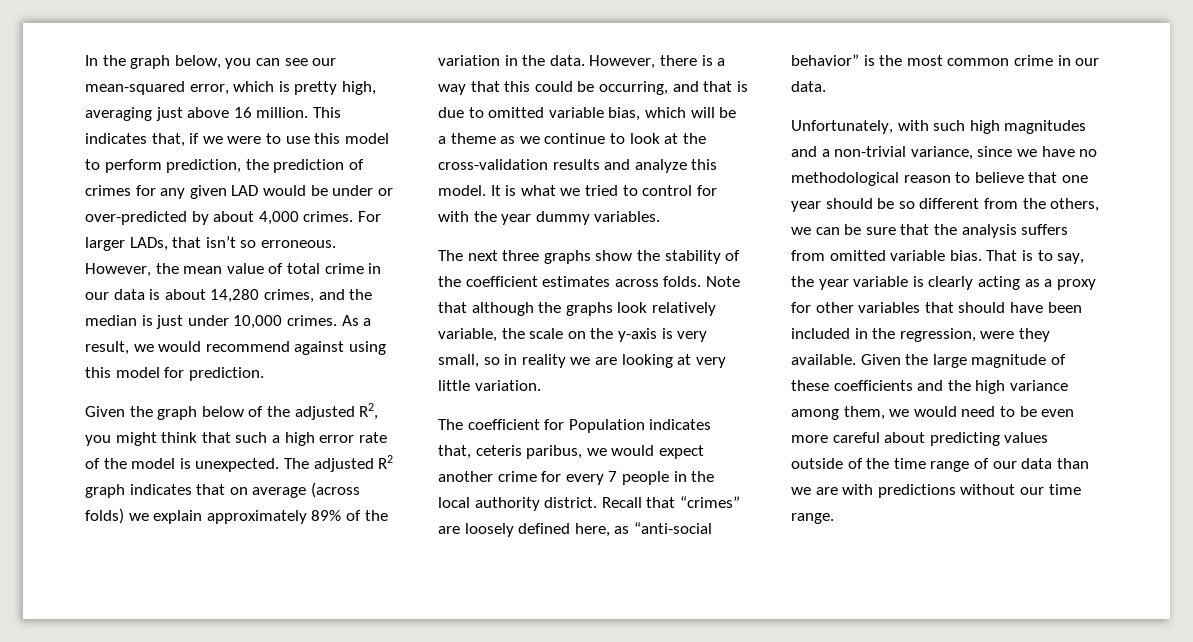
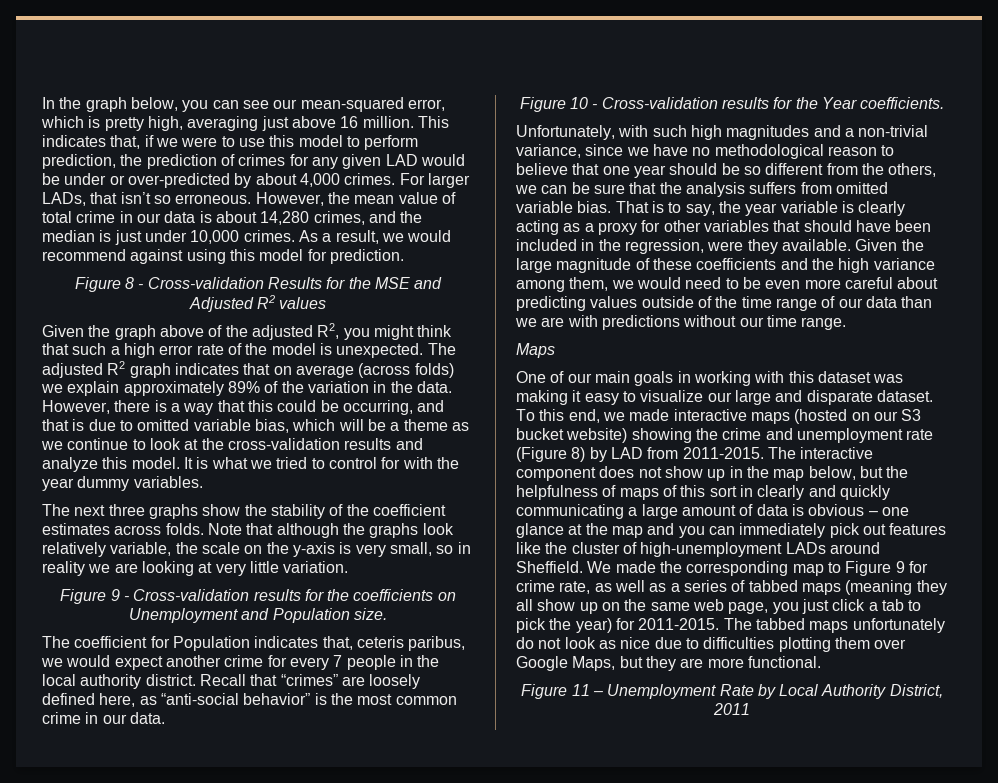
+ Figure 8 - Cross-validation Results for the MSE and Adjusted R2 values
- Given the graph below of the adjusted R2, you might think that such a high error rate of the model is unexpected.
+ Given the graph above of the adjusted R2, you might think that such a high error rate of the model is unexpected.
+ Figure 9 - Cross-validation results for the coefficients on Unemployment and Population size.
+ Figure 10 - Cross-validation results for the Year coefficients.
+ Maps
+ One of our main goals in working with this dataset was making it easy to visualize our large and disparate dataset. To this end, we made interactive maps (hosted on our S3 bucket website) showing the crime and unemployment rate (Figure 8) by LAD from 2011-2015. The interactive component does not show up in the map below, but the helpfulness of maps of this sort in clearly and quickly communicating a large amount of data is obvious – one glance at the map and you can immediately pick out features like the cluster of high-unemployment LADs around Sheffield. We made the corresponding map to Figure 9 for crime rate, as well as a series of tabbed maps (meaning they all show up on the same web page, you just click a tab to pick the year) for 2011-2015. The tabbed maps unfortunately do not look as nice due to difficulties plotting them over Google Maps, but they are more functional.
+ Figure 11 – Unemployment Rate by Local Authority District, 2011

